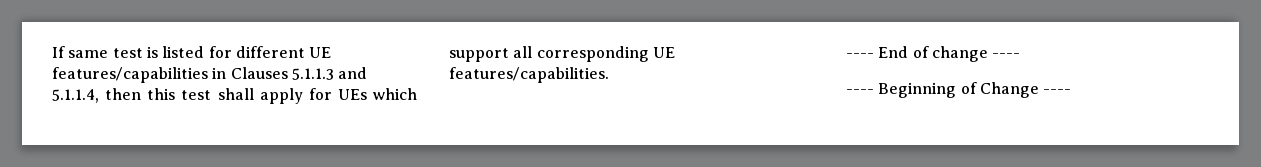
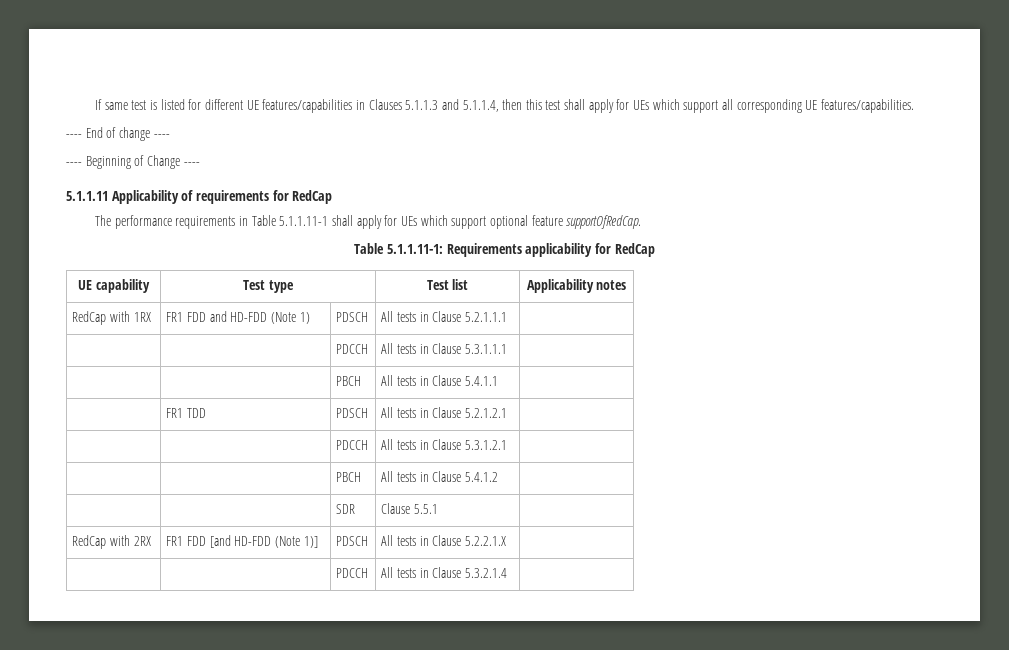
+ 5.1.1.11 Applicability of requirements for RedCap
+ The performance requirements in Table 5.1.1.11-1 shall apply for UEs which support optional feature supportOfRedCap.
+ Table 5.1.1.11-1: Requirements applicability for RedCap
+ UE capability | Test type | Test list | Applicability notes
+ RedCap with 1RX | FR1 FDD and HD-FDD (Note 1) | PDSCH | All tests in Clause 5.2.1.1.1 |
+ | | PDCCH | All tests in Clause 5.3.1.1.1 |
+ | | PBCH | All tests in Clause 5.4.1.1 |
+ | FR1 TDD | PDSCH | All tests in Clause 5.2.1.2.1 |
+ | | PDCCH | All tests in Clause 5.3.1.2.1 |
+ | | PBCH | All tests in Clause 5.4.1.2 |
+ | | SDR | Clause 5.5.1 |
+ RedCap with 2RX | FR1 FDD [and HD-FDD (Note 1)] | PDSCH | All tests in Clause 5.2.2.1.X |
+ | | PDCCH | All tests in Clause 5.3.2.1.4 |

